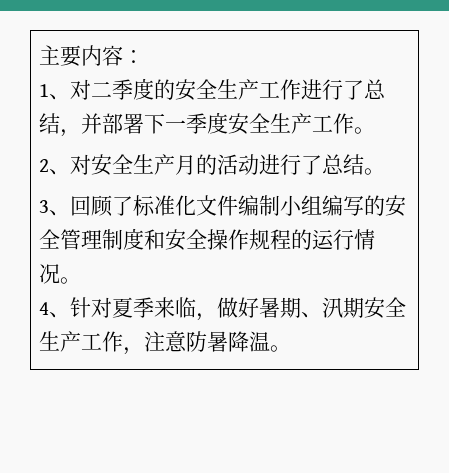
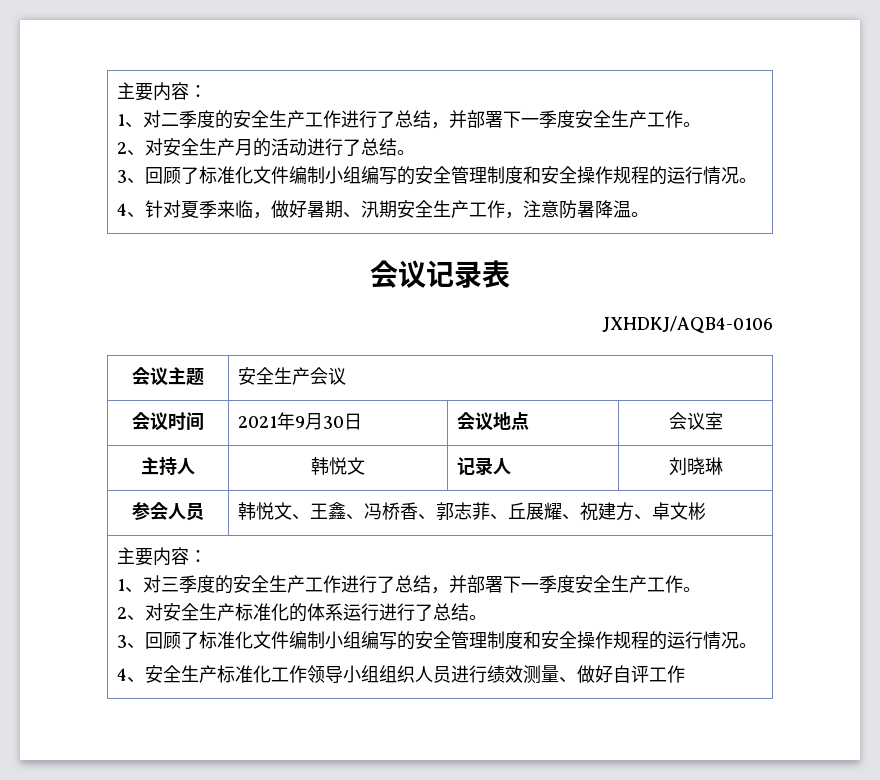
+ 会议记录表
+ JXHDKJ/AQB4-0106
+ 会议主题 | 安全生产会议
+ 会议时间 | 2021年9月30日 | 会议地点 | 会议室
+ 主持人 | 韩悦文 | 记录人 | 刘晓琳
+ 参会人员 | 韩悦文、王鑫、冯桥香、郭志菲、丘展耀、祝建方、卓文彬
+ 主要内容：
+ 1、对三季度的安全生产工作进行了总结，并部署下一季度安全生产工作。
+ 2、对安全生产标准化的体系运行进行了总结。
+ 3、回顾了标准化文件编制小组编写的安全管理制度和安全操作规程的运行情况。
+ 4、安全生产标准化工作领导小组组织人员进行绩效测量、做好自评工作

